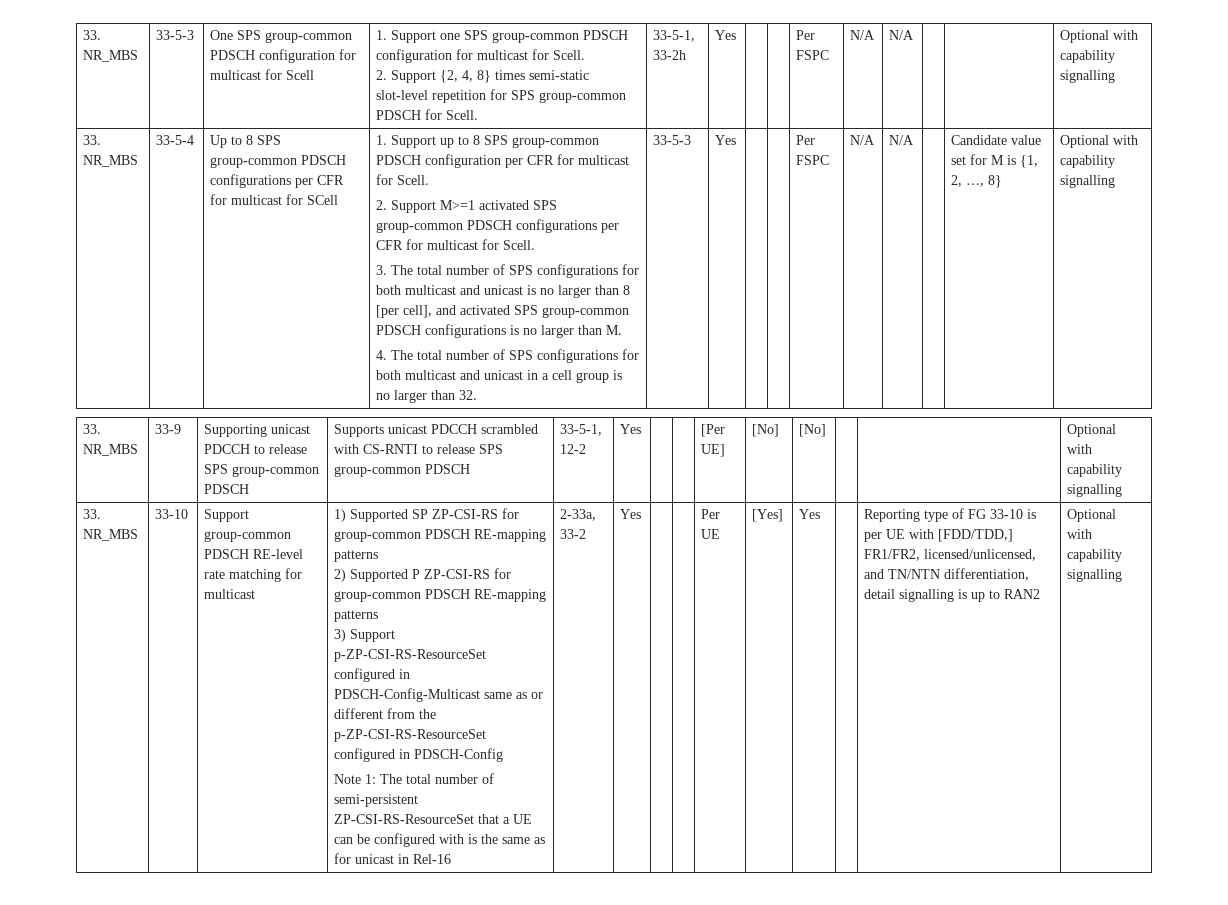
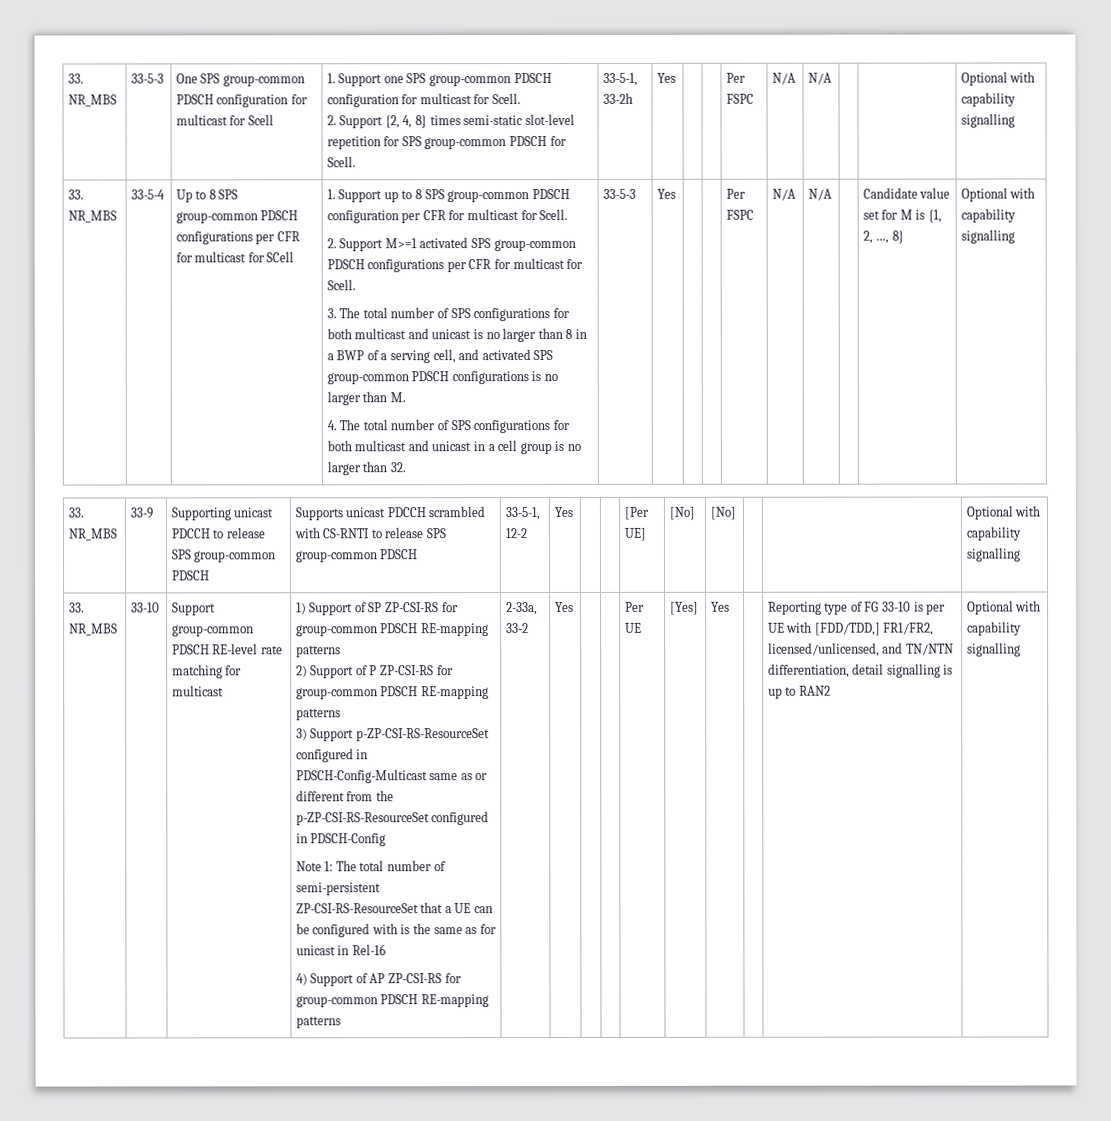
- 3. The total number of SPS configurations for both multicast and unicast is no larger than 8 [per cell], and activated SPS group-common PDSCH configurations is no larger than M.
+ 3. The total number of SPS configurations for both multicast and unicast is no larger than 8 in a BWP of a serving cell, and activated SPS group-common PDSCH configurations is no larger than M.
- 1) Supported SP ZP-CSI-RS for group-common PDSCH RE-mapping patterns
+ 1) Support of SP ZP-CSI-RS for group-common PDSCH RE-mapping patterns
- 2) Supported P ZP-CSI-RS for group-common PDSCH RE-mapping patterns
+ 2) Support of P ZP-CSI-RS for group-common PDSCH RE-mapping patterns
+ 4) Support of AP ZP-CSI-RS for group-common PDSCH RE-mapping patterns

